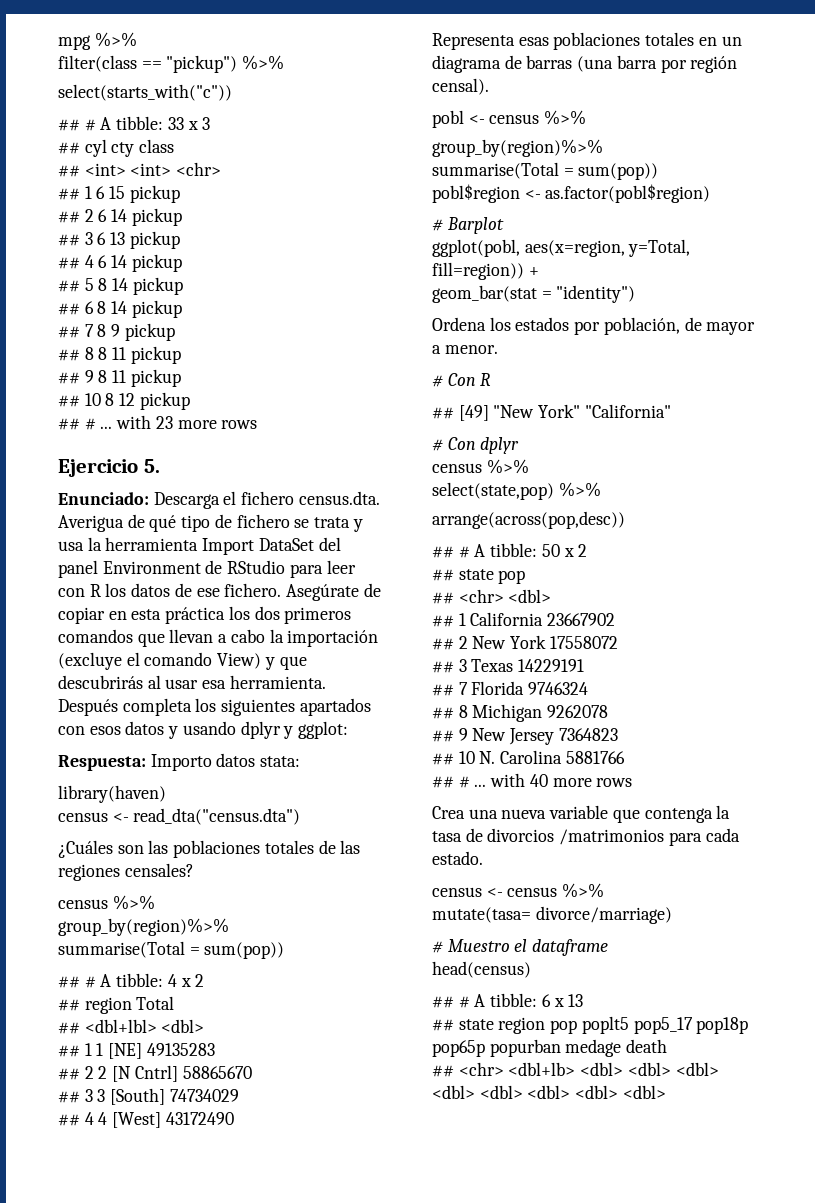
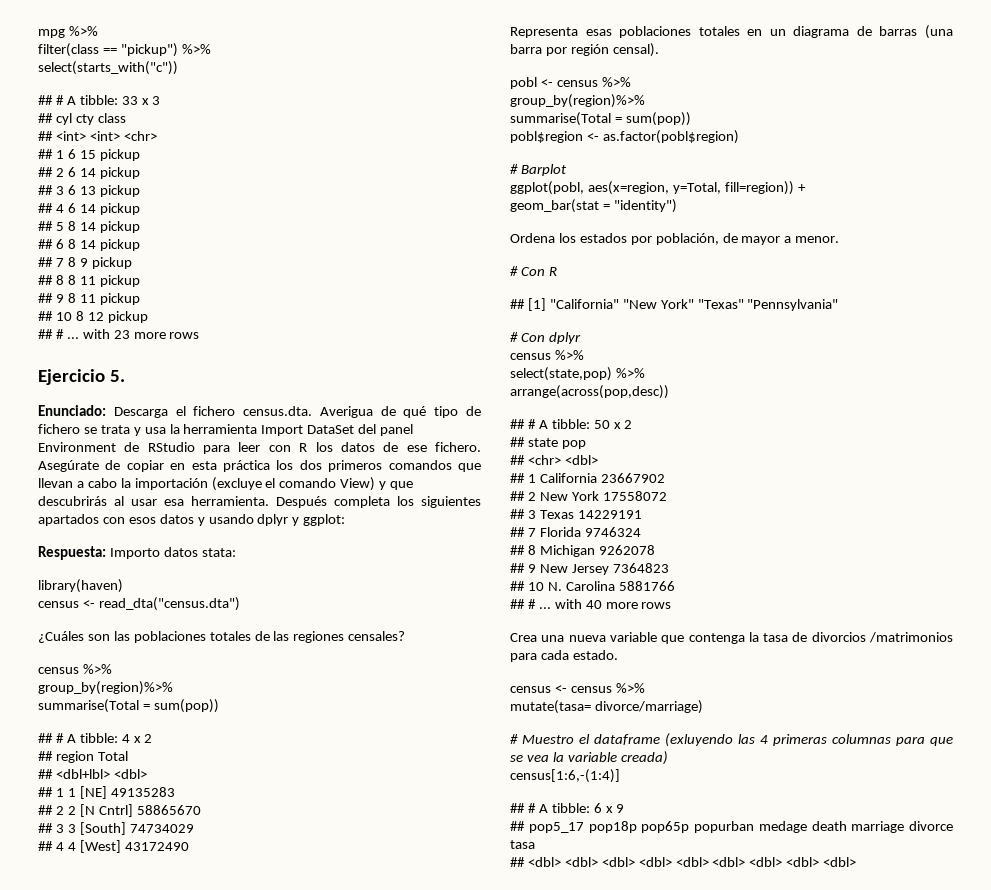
- ## [49] "New York" "California"
+ ## [1] "California" "New York" "Texas" "Pennsylvania"
- # Muestro el dataframe
- head(census)
+ # Muestro el dataframe (exluyendo las 4 primeras columnas para que se vea la variable creada)
+ census[1:6,-(1:4)]
- ## # A tibble: 6 x 13
- ## state region pop poplt5 pop5_17 pop18p pop65p popurban medage death
- ## <chr> <dbl+lb> <dbl> <dbl> <dbl> <dbl> <dbl> <dbl> <dbl> <dbl>
+ ## # A tibble: 6 x 9
+ ## pop5_17 pop18p pop65p popurban medage death marriage divorce tasa
+ ## <dbl> <dbl> <dbl> <dbl> <dbl> <dbl> <dbl> <dbl> <dbl>

